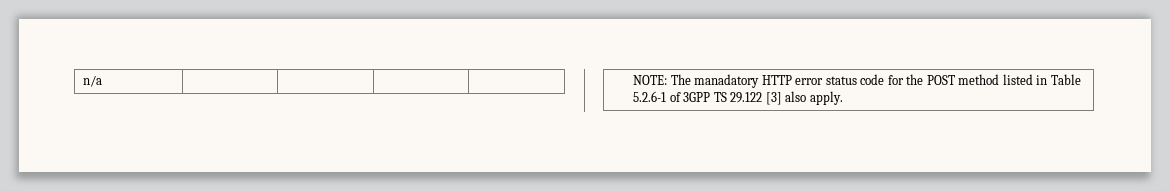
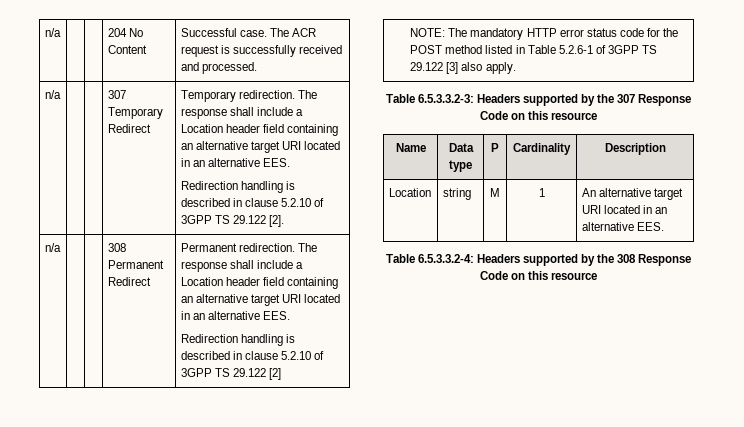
- n/a | | | |
+ n/a | | | 204 No Content | Successful case. The ACR request is successfully received and processed.
+ n/a | | | 307 Temporary Redirect | Temporary redirection. The response shall include a Location header field containing an alternative target URI located in an alternative EES.
+ Redirection handling is described in clause 5.2.10 of 3GPP TS 29.122 [2].
+ n/a | | | 308 Permanent Redirect | Permanent redirection. The response shall include a Location header field containing an alternative target URI located in an alternative EES.
+ Redirection handling is described in clause 5.2.10 of 3GPP TS 29.122 [2]
- NOTE: The manadatory HTTP error status code for the POST method listed in Table 5.2.6-1 of 3GPP TS 29.122 [3] also apply.
+ NOTE: The mandatory HTTP error status code for the POST method listed in Table 5.2.6-1 of 3GPP TS 29.122 [3] also apply.
+ Table 6.5.3.3.2-3: Headers supported by the 307 Response Code on this resource
+ Name | Data type | P | Cardinality | Description
+ Location | string | M | 1 | An alternative target URI located in an alternative EES.
+ Table 6.5.3.3.2-4: Headers supported by the 308 Response Code on this resource

